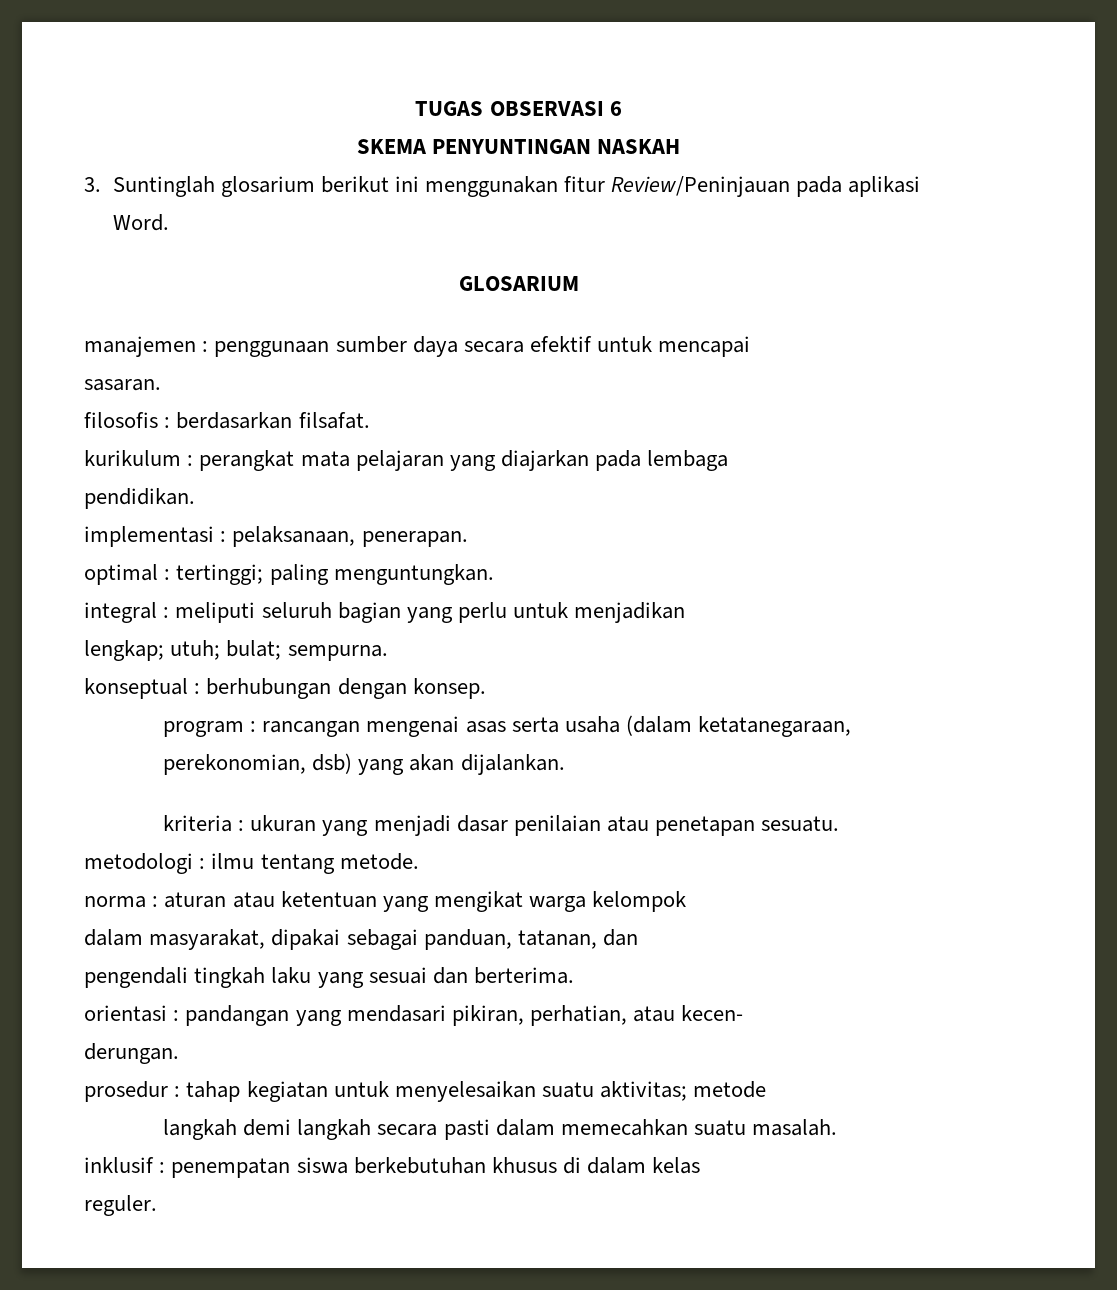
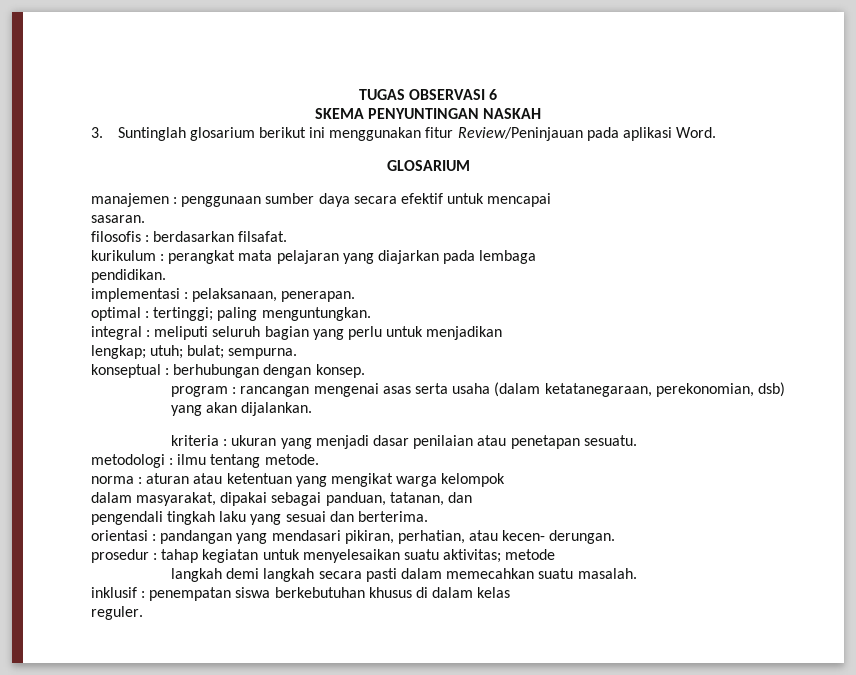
- orientasi : pandangan yang mendasari pikiran, perhatian, atau kecen-
- derungan.
+ orientasi : pandangan yang mendasari pikiran, perhatian, atau kecen- derungan.

